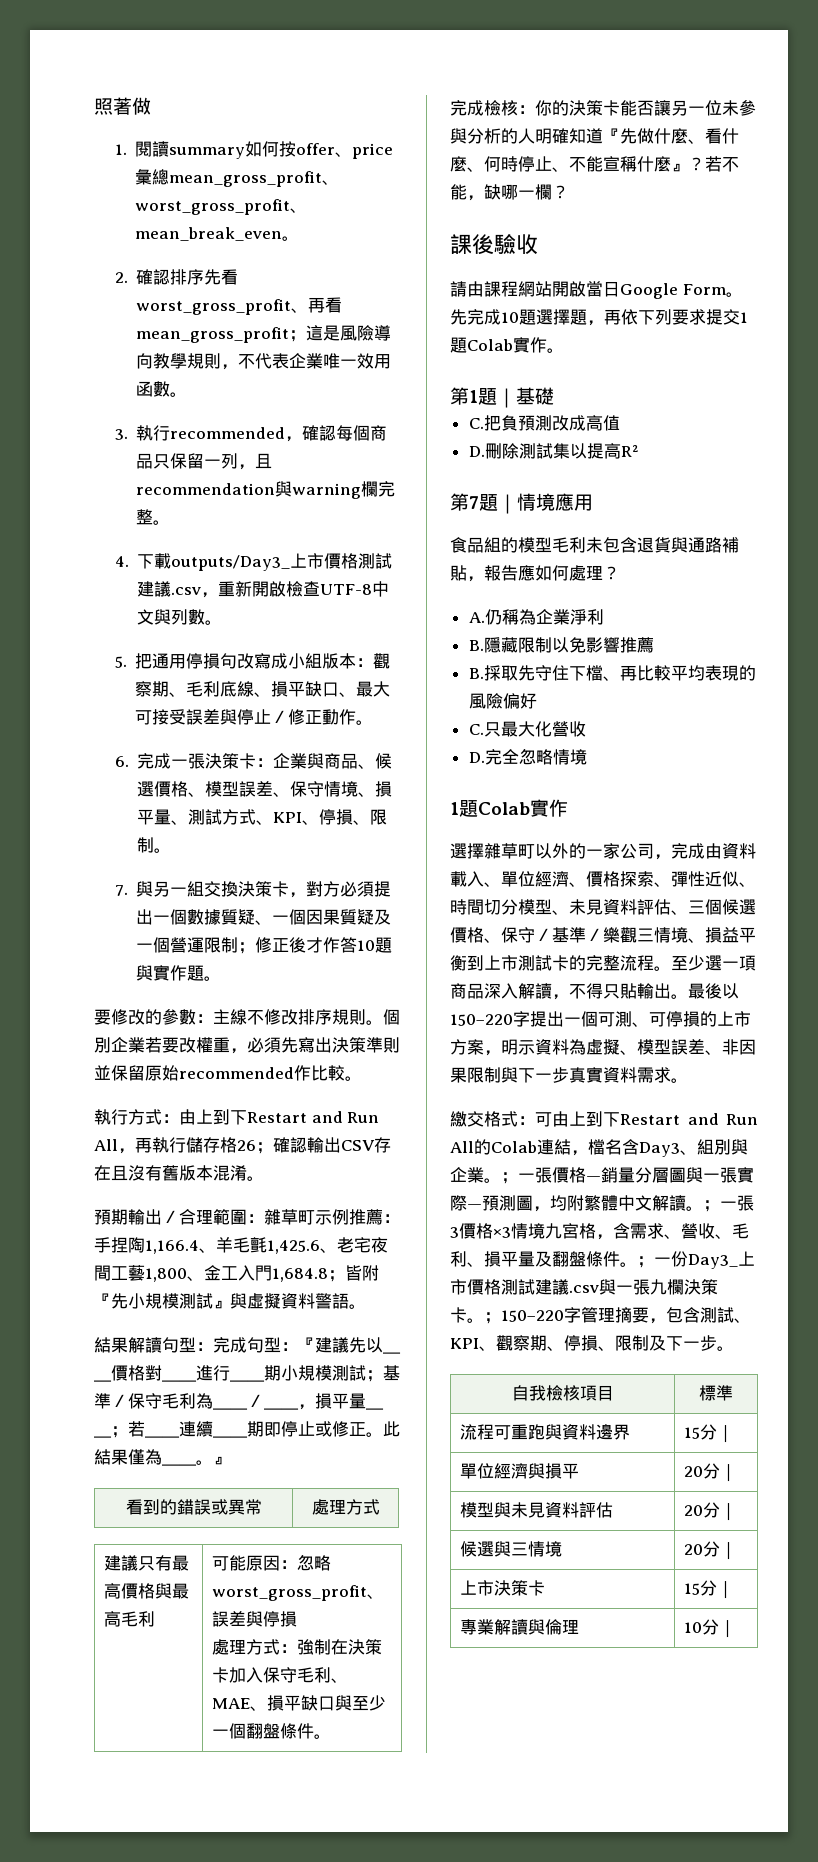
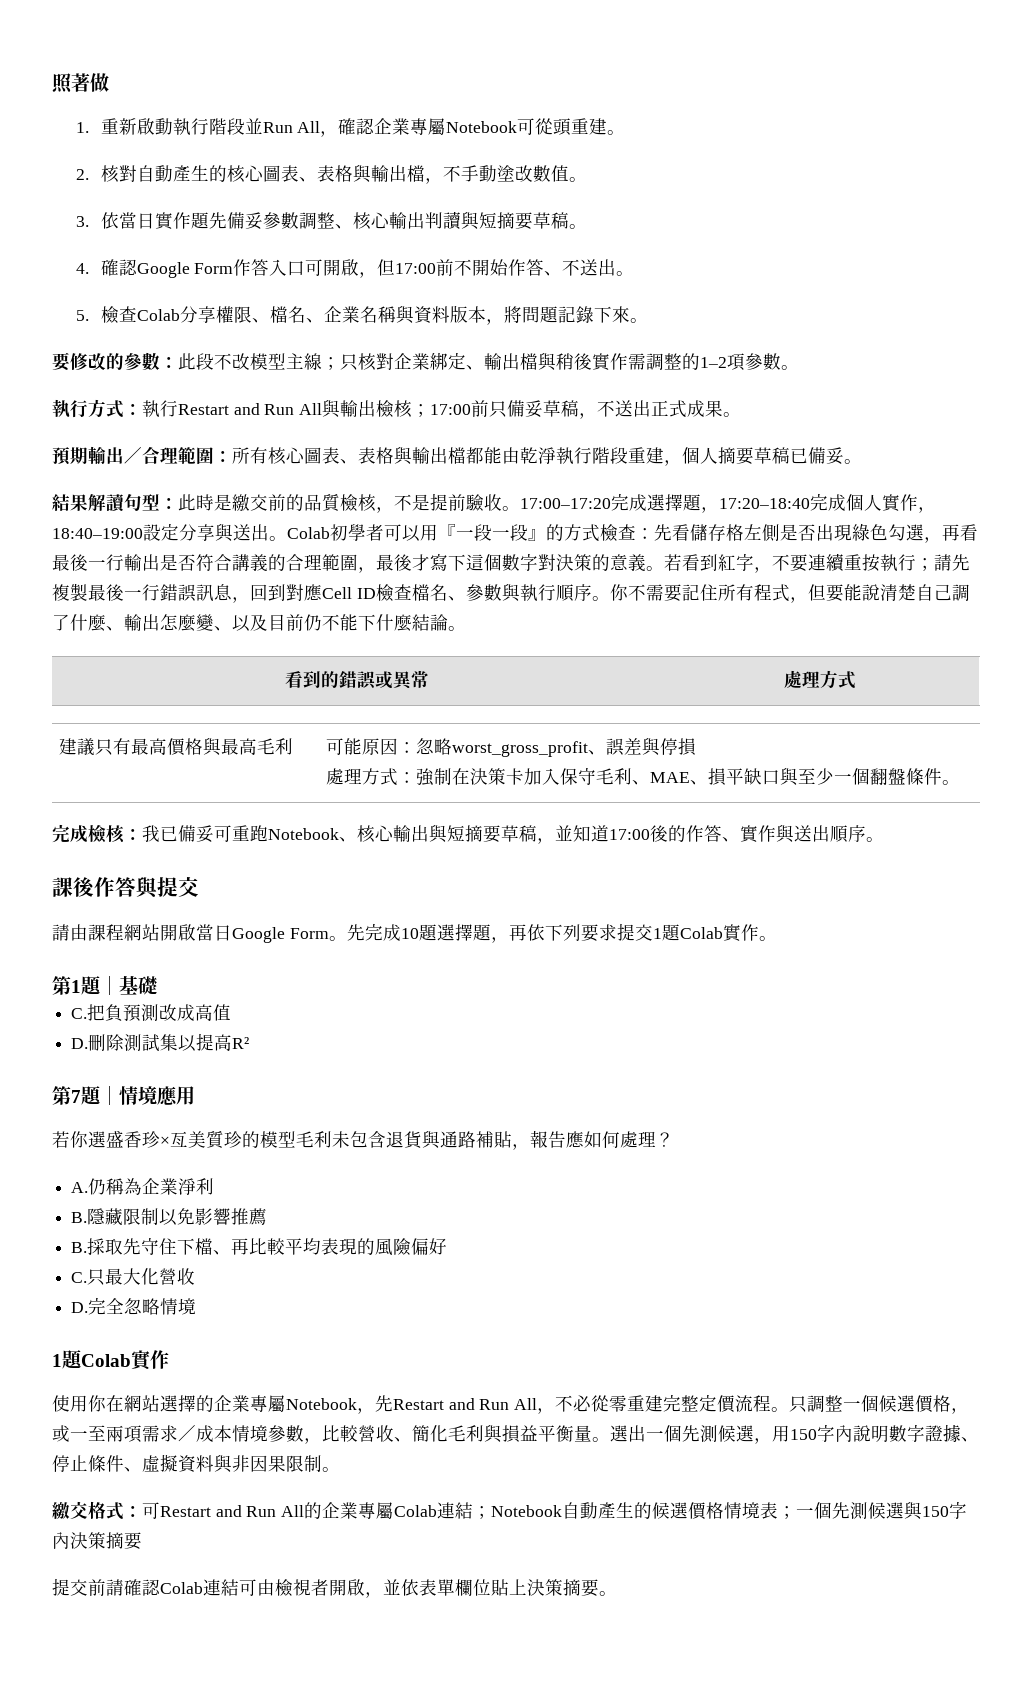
- 1.閱讀summary如何按offer、price彙總mean_gross_profit、worst_gross_profit、mean_break_even。
- 2.確認排序先看worst_gross_profit、再看mean_gross_profit；這是風險導向教學規則，不代表企業唯一效用函數。
- 3.執行recommended，確認每個商品只保留一列，且recommendation與warning欄完整。
- 4.下載outputs/Day3_上市價格測試建議.csv，重新開啟檢查UTF-8中文與列數。
- 5.把通用停損句改寫成小組版本：觀察期、毛利底線、損平缺口、最大可接受誤差與停止／修正動作。
- 6.完成一張決策卡：企業與商品、候選價格、模型誤差、保守情境、損平量、測試方式、KPI、停損、限制。
- 7.與另一組交換決策卡，對方必須提出一個數據質疑、一個因果質疑及一個營運限制；修正後才作答10題與實作題。
- 要修改的參數：主線不修改排序規則。個別企業若要改權重，必須先寫出決策準則並保留原始recommended作比較。
+ 1.重新啟動執行階段並Run All，確認企業專屬Notebook可從頭重建。
+ 2.核對自動產生的核心圖表、表格與輸出檔，不手動塗改數值。
+ 3.依當日實作題先備妥參數調整、核心輸出判讀與短摘要草稿。
+ 4.確認Google Form作答入口可開啟，但17:00前不開始作答、不送出。
+ 5.檢查Colab分享權限、檔名、企業名稱與資料版本，將問題記錄下來。
+ 要修改的參數：此段不改模型主線；只核對企業綁定、輸出檔與稍後實作需調整的1–2項參數。
- 執行方式：由上到下Restart and Run All，再執行儲存格26；確認輸出CSV存在且沒有舊版本混淆。
+ 執行方式：執行Restart and Run All與輸出檢核；17:00前只備妥草稿，不送出正式成果。
- 預期輸出／合理範圍：雜草町示例推薦：手捏陶1,166.4、羊毛氈1,425.6、老宅夜間工藝1,800、金工入門1,684.8；皆附『先小規模測試』與虛擬資料警語。
- 結果解讀句型：完成句型：『建議先以＿＿價格對＿＿進行＿＿期小規模測試；基準／保守毛利為＿＿／＿＿，損平量＿＿；若＿＿連續＿＿期即停止或修正。此結果僅為＿＿。』
+ 預期輸出／合理範圍：所有核心圖表、表格與輸出檔都能由乾淨執行階段重建，個人摘要草稿已備妥。
+ 結果解讀句型：此時是繳交前的品質檢核，不是提前驗收。17:00–17:20完成選擇題，17:20–18:40完成個人實作，18:40–19:00設定分享與送出。Colab初學者可以用『一段一段』的方式檢查：先看儲存格左側是否出現綠色勾選，再看最後一行輸出是否符合講義的合理範圍，最後才寫下這個數字對決策的意義。若看到紅字，不要連續重按執行；請先複製最後一行錯誤訊息，回到對應Cell ID檢查檔名、參數與執行順序。你不需要記住所有程式，但要能說清楚自己調了什麼、輸出怎麼變、以及目前仍不能下什麼結論。
- 完成檢核：你的決策卡能否讓另一位未參與分析的人明確知道『先做什麼、看什麼、何時停止、不能宣稱什麼』？若不能，缺哪一欄？
+ 完成檢核：我已備妥可重跑Notebook、核心輸出與短摘要草稿，並知道17:00後的作答、實作與送出順序。
- 課後驗收
+ 課後作答與提交
- 食品組的模型毛利未包含退貨與通路補貼，報告應如何處理？
+ 若你選盛香珍×亙美質珍的模型毛利未包含退貨與通路補貼，報告應如何處理？
- 選擇雜草町以外的一家公司，完成由資料載入、單位經濟、價格探索、彈性近似、時間切分模型、未見資料評估、三個候選價格、保守／基準／樂觀三情境、損益平衡到上市測試卡的完整流程。至少選一項商品深入解讀，不得只貼輸出。最後以150–220字提出一個可測、可停損的上市方案，明示資料為虛擬、模型誤差、非因果限制與下一步真實資料需求。
+ 使用你在網站選擇的企業專屬Notebook，先Restart and Run All，不必從零重建完整定價流程。只調整一個候選價格，或一至兩項需求／成本情境參數，比較營收、簡化毛利與損益平衡量。選出一個先測候選，用150字內說明數字證據、停止條件、虛擬資料與非因果限制。
- 繳交格式：可由上到下Restart and Run All的Colab連結，檔名含Day3、組別與企業。；一張價格—銷量分層圖與一張實際—預測圖，均附繁體中文解讀。；一張3價格×3情境九宮格，含需求、營收、毛利、損平量及翻盤條件。；一份Day3_上市價格測試建議.csv與一張九欄決策卡。；150–220字管理摘要，包含測試、KPI、觀察期、停損、限制及下一步。
- 自我檢核項目 | 標準
- 流程可重跑與資料邊界 | 15分｜
- 單位經濟與損平 | 20分｜
- 模型與未見資料評估 | 20分｜
- 候選與三情境 | 20分｜
- 上市決策卡 | 15分｜
- 專業解讀與倫理 | 10分｜
+ 繳交格式：可Restart and Run All的企業專屬Colab連結；Notebook自動產生的候選價格情境表；一個先測候選與150字內決策摘要
+ 提交前請確認Colab連結可由檢視者開啟，並依表單欄位貼上決策摘要。

